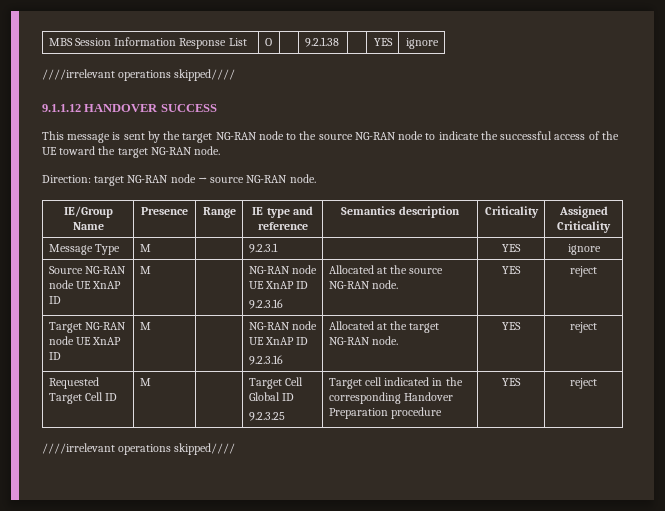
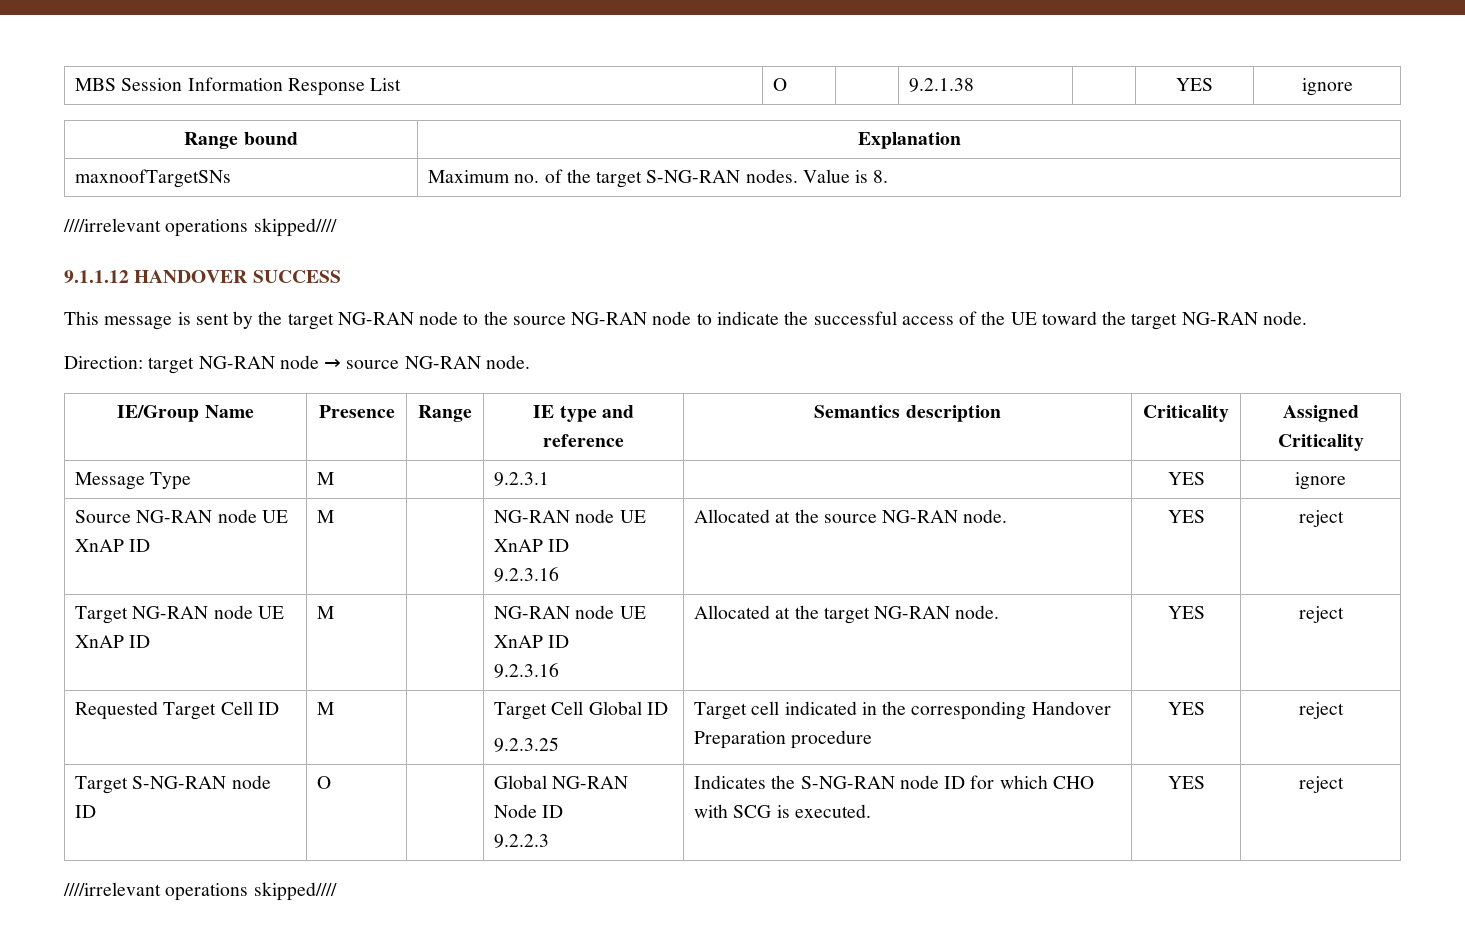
+ Range bound | Explanation
+ maxnoofTargetSNs | Maximum no. of the target S-NG-RAN nodes. Value is 8.
+ Target S-NG-RAN node ID | O | | Global NG-RAN Node ID
+ 9.2.2.3 | Indicates the S-NG-RAN node ID for which CHO with SCG is executed. | YES | reject

